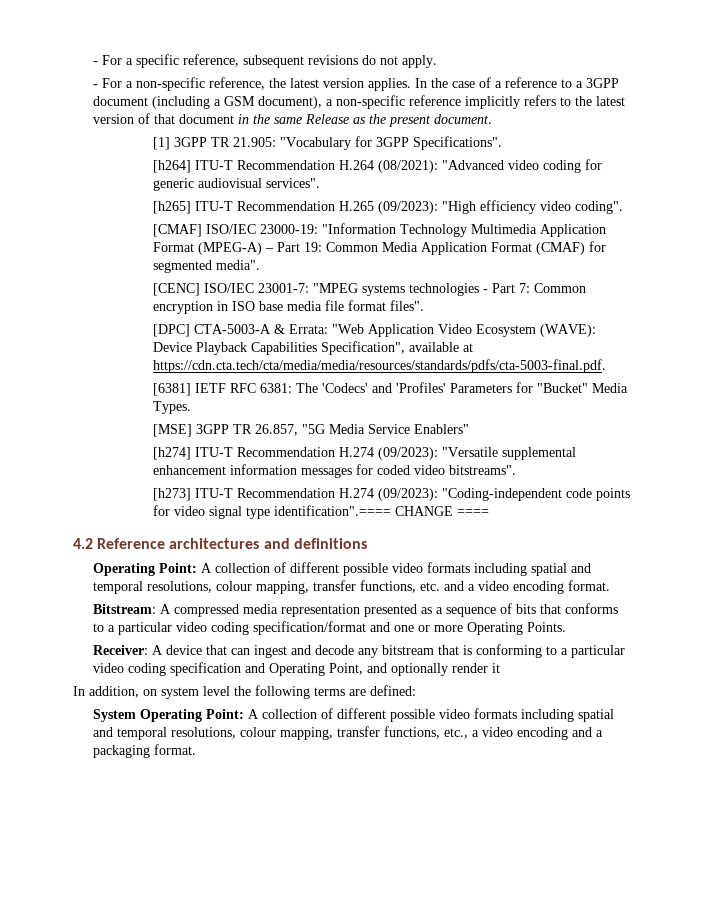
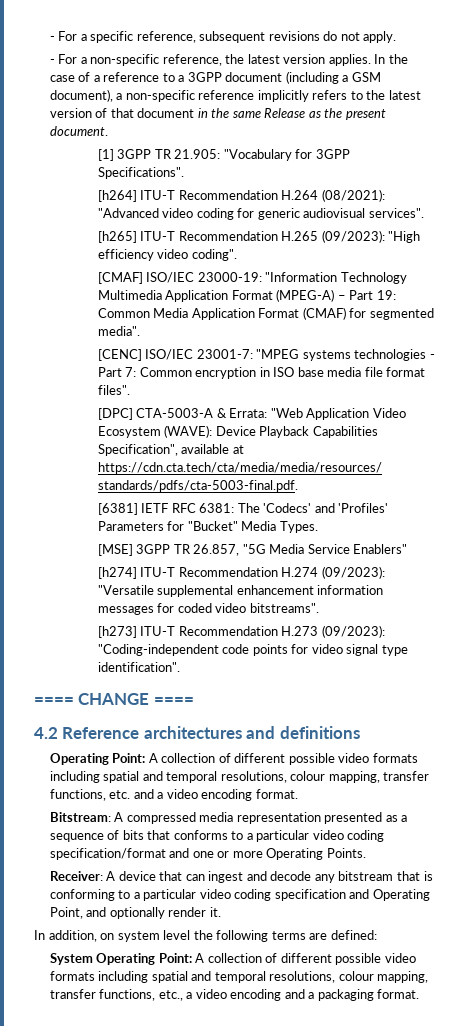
- [h273] ITU-T Recommendation H.274 (09/2023): "Coding-independent code points for video signal type identification".==== CHANGE ====
+ [h273] ITU-T Recommendation H.273 (09/2023): "Coding-independent code points for video signal type identification".
+ ==== CHANGE ====
- Receiver: A device that can ingest and decode any bitstream that is conforming to a particular video coding specification and Operating Point, and optionally render it
+ Receiver: A device that can ingest and decode any bitstream that is conforming to a particular video coding specification and Operating Point, and optionally render it.

